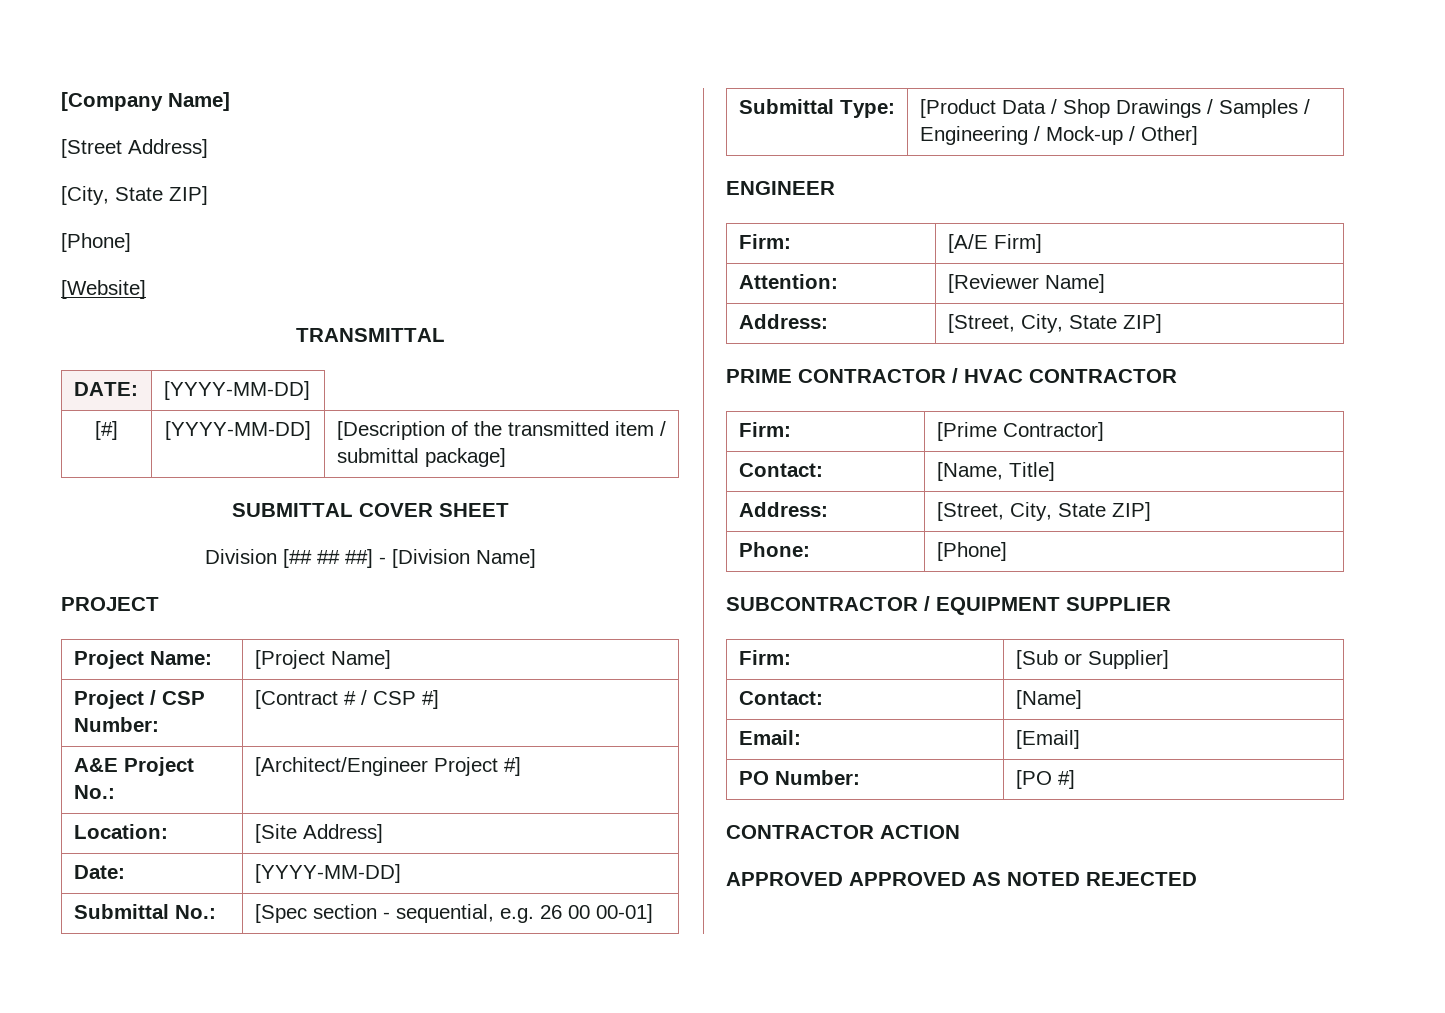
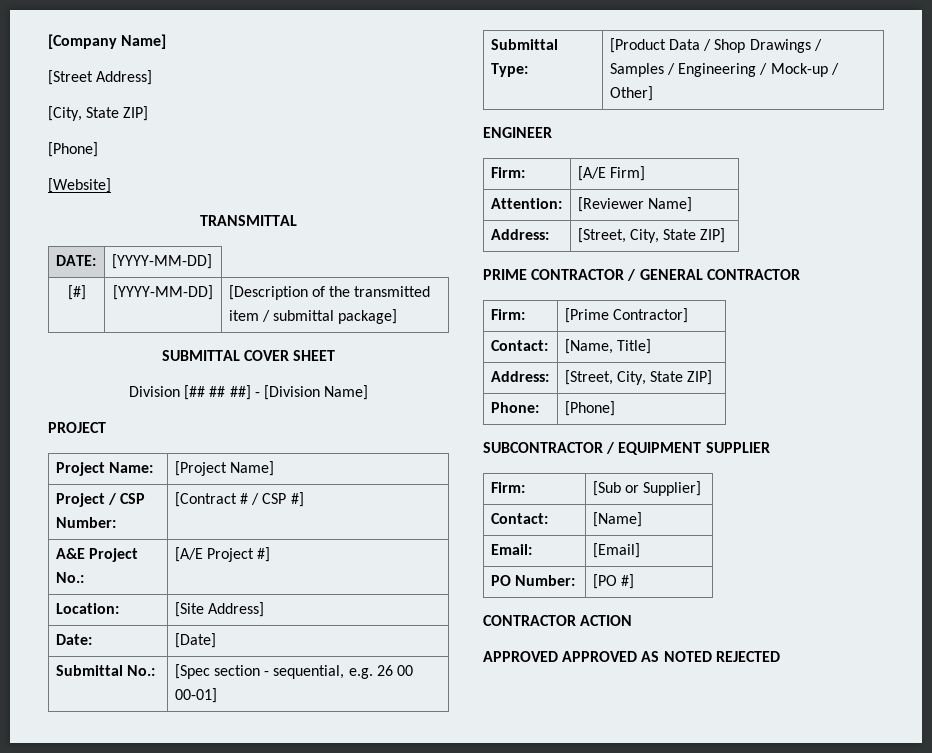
- A&E Project No.: | [Architect/Engineer Project #]
+ A&E Project No.: | [A/E Project #]
- Date: | [YYYY-MM-DD]
+ Date: | [Date]
- PRIME CONTRACTOR / HVAC CONTRACTOR
+ PRIME CONTRACTOR / GENERAL CONTRACTOR

